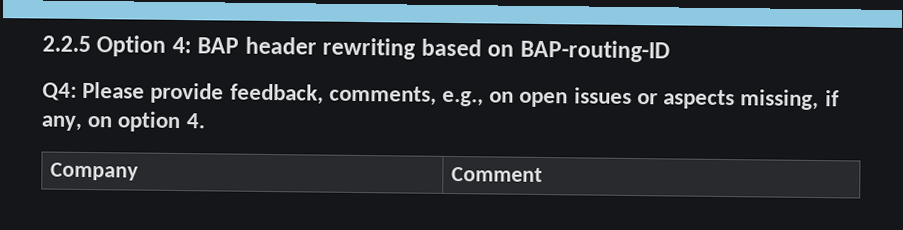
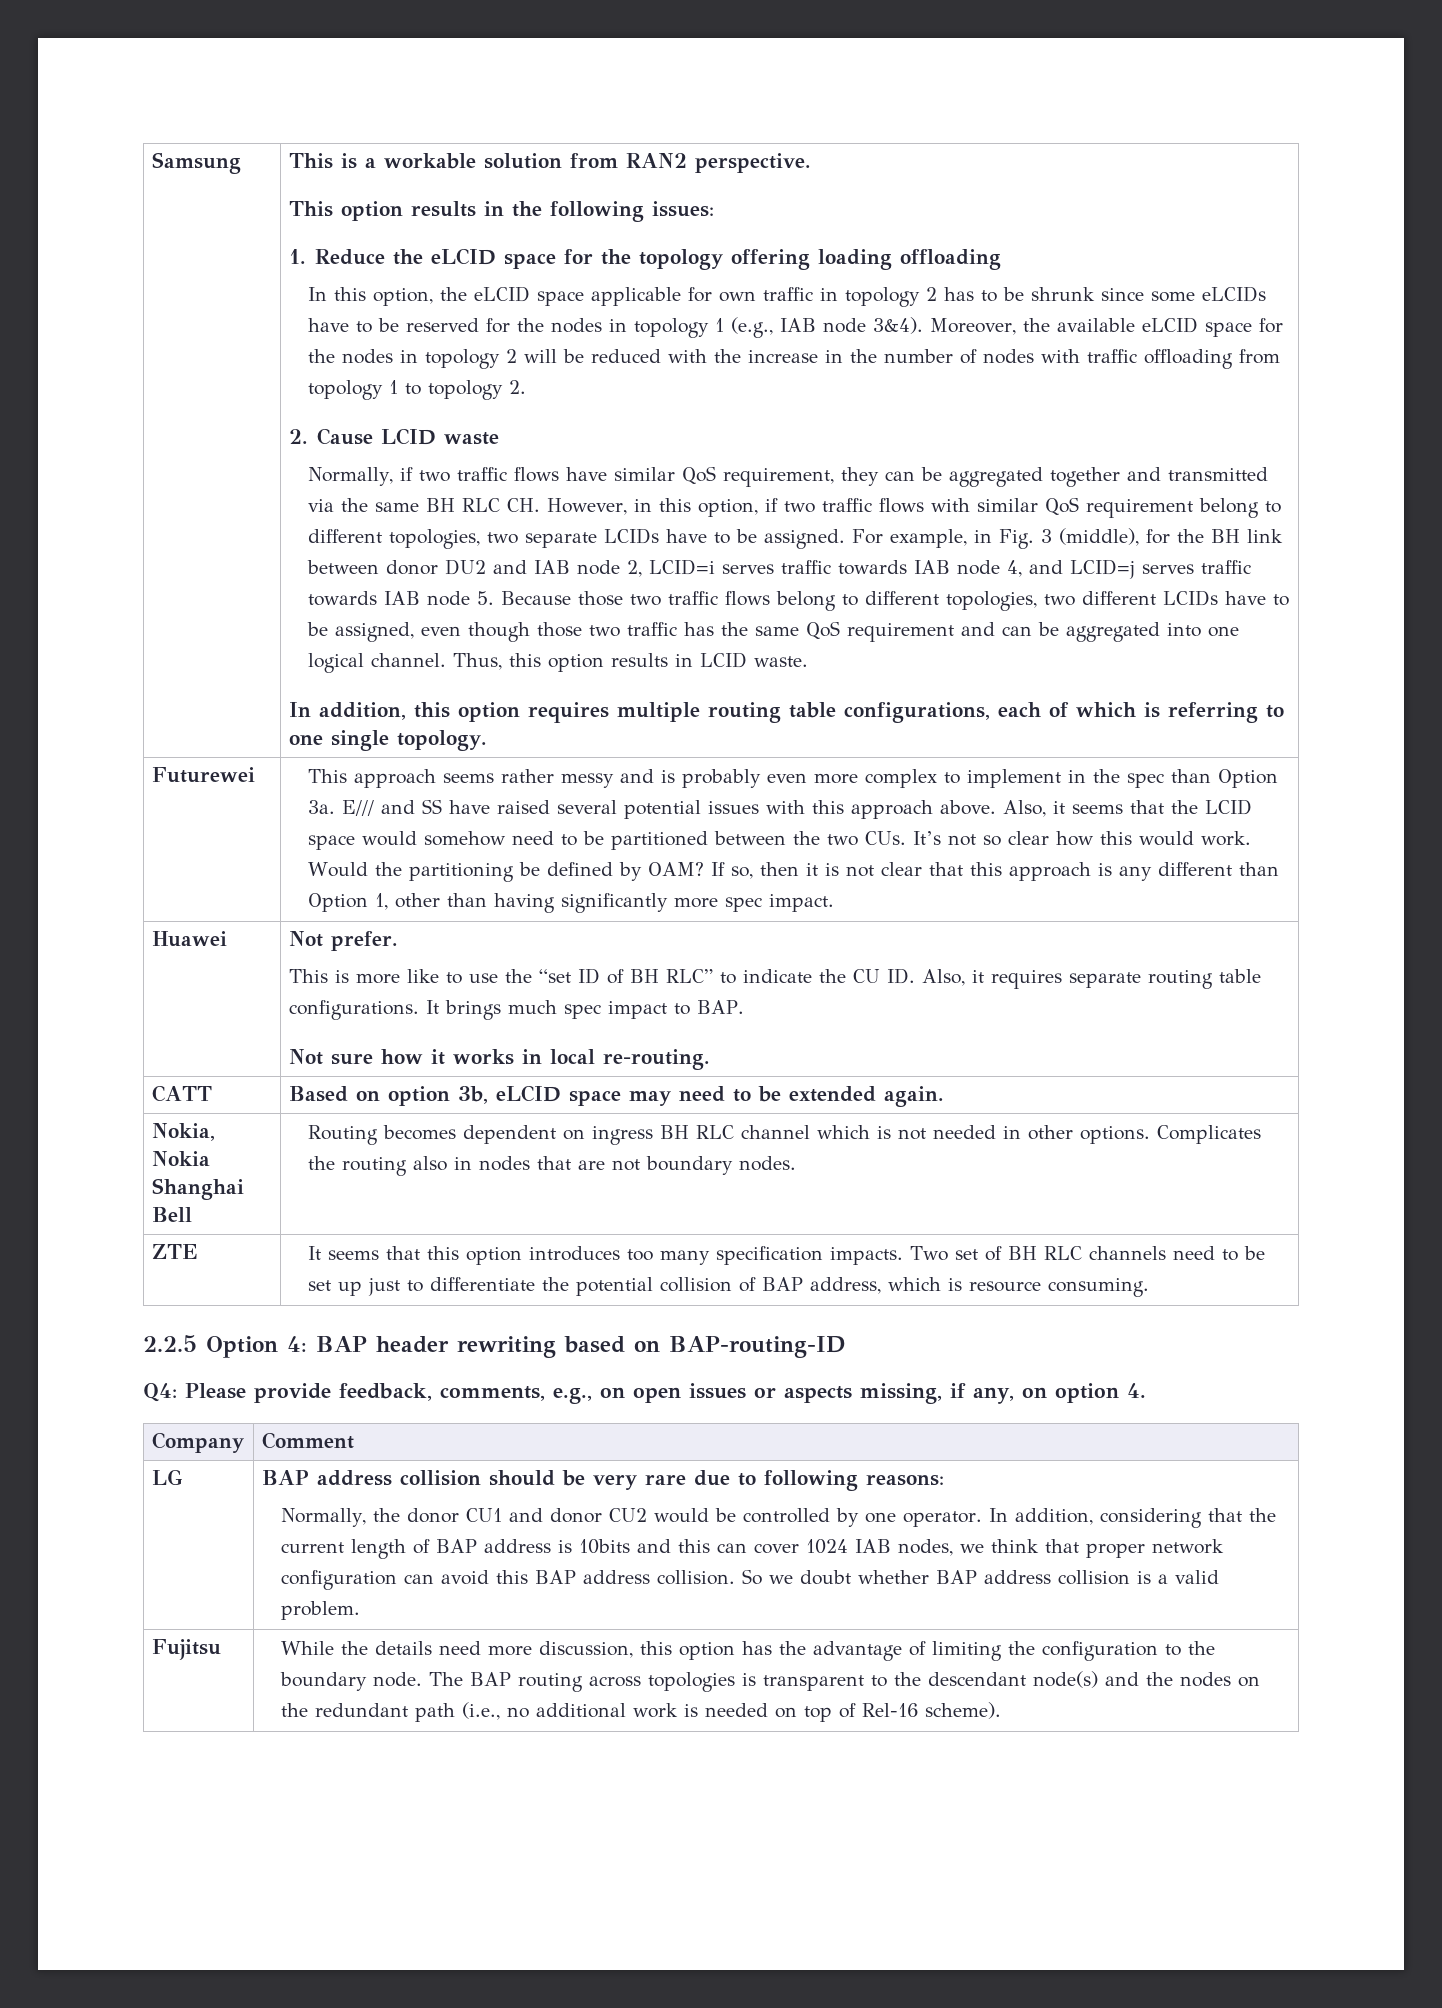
+ Samsung | This is a workable solution from RAN2 perspective.
+ This option results in the following issues:
+ 1. Reduce the eLCID space for the topology offering loading offloading
+ In this option, the eLCID space applicable for own traffic in topology 2 has to be shrunk since some eLCIDs have to be reserved for the nodes in topology 1 (e.g., IAB node 3&4). Moreover, the available eLCID space for the nodes in topology 2 will be reduced with the increase in the number of nodes with traffic offloading from topology 1 to topology 2.
+ 2. Cause LCID waste
+ Normally, if two traffic flows have similar QoS requirement, they can be aggregated together and transmitted via the same BH RLC CH. However, in this option, if two traffic flows with similar QoS requirement belong to different topologies, two separate LCIDs have to be assigned. For example, in Fig. 3 (middle), for the BH link between donor DU2 and IAB node 2, LCID=i serves traffic towards IAB node 4, and LCID=j serves traffic towards IAB node 5. Because those two traffic flows belong to different topologies, two different LCIDs have to be assigned, even though those two traffic has the same QoS requirement and can be aggregated into one logical channel. Thus, this option results in LCID waste.
+ In addition, this option requires multiple routing table configurations, each of which is referring to one single topology.
+ Futurewei | This approach seems rather messy and is probably even more complex to implement in the spec than Option 3a. E/// and SS have raised several potential issues with this approach above. Also, it seems that the LCID space would somehow need to be partitioned between the two CUs. It’s not so clear how this would work. Would the partitioning be defined by OAM? If so, then it is not clear that this approach is any different than Option 1, other than having significantly more spec impact.
+ Huawei | Not prefer.
+ This is more like to use the “set ID of BH RLC” to indicate the CU ID. Also, it requires separate routing table configurations. It brings much spec impact to BAP.
+ Not sure how it works in local re-routing.
+ CATT | Based on option 3b, eLCID space may need to be extended again.
+ Nokia, Nokia Shanghai Bell | Routing becomes dependent on ingress BH RLC channel which is not needed in other options. Complicates the routing also in nodes that are not boundary nodes.
+ ZTE | It seems that this option introduces too many specification impacts. Two set of BH RLC channels need to be set up just to differentiate the potential collision of BAP address, which is resource consuming.
+ LG | BAP address collision should be very rare due to following reasons:
+ Normally, the donor CU1 and donor CU2 would be controlled by one operator. In addition, considering that the current length of BAP address is 10bits and this can cover 1024 IAB nodes, we think that proper network configuration can avoid this BAP address collision. So we doubt whether BAP address collision is a valid problem.
+ Fujitsu | While the details need more discussion, this option has the advantage of limiting the configuration to the boundary node. The BAP routing across topologies is transparent to the descendant node(s) and the nodes on the redundant path (i.e., no additional work is needed on top of Rel-16 scheme).

